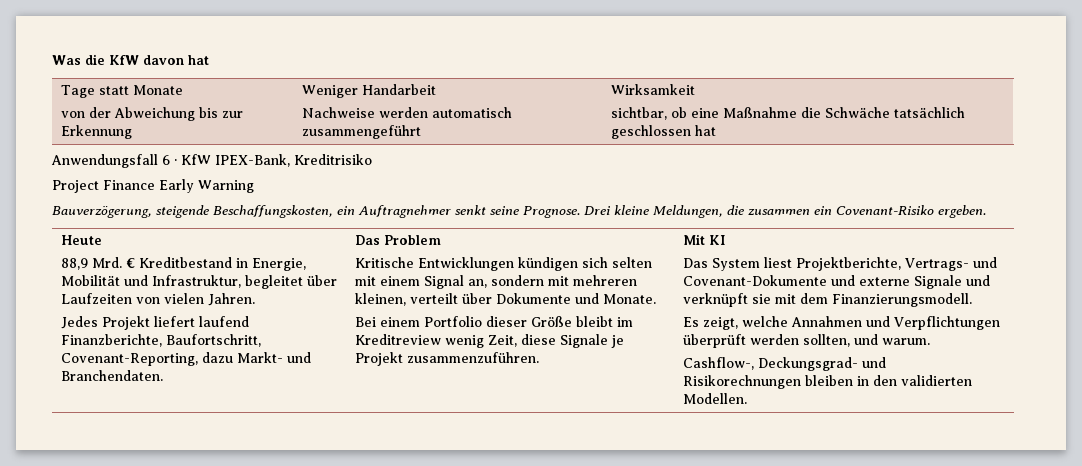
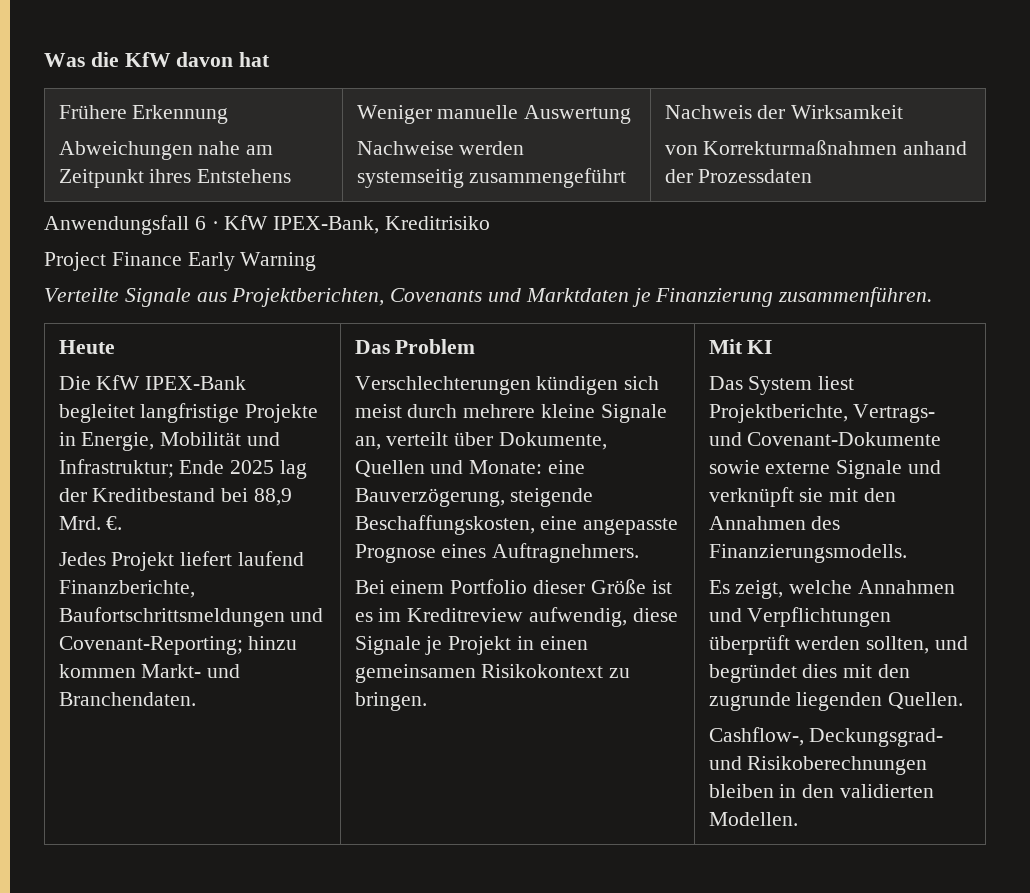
- Tage statt Monate
- von der Abweichung bis zur Erkennung | Weniger Handarbeit
- Nachweise werden automatisch zusammengeführt | Wirksamkeit
- sichtbar, ob eine Maßnahme die Schwäche tatsächlich geschlossen hat
+ Frühere Erkennung
+ Abweichungen nahe am Zeitpunkt ihres Entstehens | Weniger manuelle Auswertung
+ Nachweise werden systemseitig zusammengeführt | Nachweis der Wirksamkeit
+ von Korrekturmaßnahmen anhand der Prozessdaten
- Bauverzögerung, steigende Beschaffungskosten, ein Auftragnehmer senkt seine Prognose. Drei kleine Meldungen, die zusammen ein Covenant-Risiko ergeben.
+ Verteilte Signale aus Projektberichten, Covenants und Marktdaten je Finanzierung zusammenführen.
  Heute
- 88,9 Mrd. € Kreditbestand in Energie, Mobilität und Infrastruktur, begleitet über Laufzeiten von vielen Jahren.
+ Die KfW IPEX-Bank begleitet langfristige Projekte in Energie, Mobilität und Infrastruktur; Ende 2025 lag der Kreditbestand bei 88,9 Mrd. €.
- Jedes Projekt liefert laufend Finanzberichte, Baufortschritt, Covenant-Reporting, dazu Markt- und Branchendaten.
+ Jedes Projekt liefert laufend Finanzberichte, Baufortschrittsmeldungen und Covenant-Reporting; hinzu kommen Markt- und Branchendaten.
- Kritische Entwicklungen kündigen sich selten mit einem Signal an, sondern mit mehreren kleinen, verteilt über Dokumente und Monate.
+ Verschlechterungen kündigen sich meist durch mehrere kleine Signale an, verteilt über Dokumente, Quellen und Monate: eine Bauverzögerung, steigende Beschaffungskosten, eine angepasste Prognose eines Auftragnehmers.
- Bei einem Portfolio dieser Größe bleibt im Kreditreview wenig Zeit, diese Signale je Projekt zusammenzuführen.
+ Bei einem Portfolio dieser Größe ist es im Kreditreview aufwendig, diese Signale je Projekt in einen gemeinsamen Risikokontext zu bringen.
- Das System liest Projektberichte, Vertrags- und Covenant-Dokumente und externe Signale und verknüpft sie mit dem Finanzierungsmodell.
+ Das System liest Projektberichte, Vertrags- und Covenant-Dokumente sowie externe Signale und verknüpft sie mit den Annahmen des Finanzierungsmodells.
- Es zeigt, welche Annahmen und Verpflichtungen überprüft werden sollten, und warum.
+ Es zeigt, welche Annahmen und Verpflichtungen überprüft werden sollten, und begründet dies mit den zugrunde liegenden Quellen.
- Cashflow-, Deckungsgrad- und Risikorechnungen bleiben in den validierten Modellen.
+ Cashflow-, Deckungsgrad- und Risikoberechnungen bleiben in den validierten Modellen.

